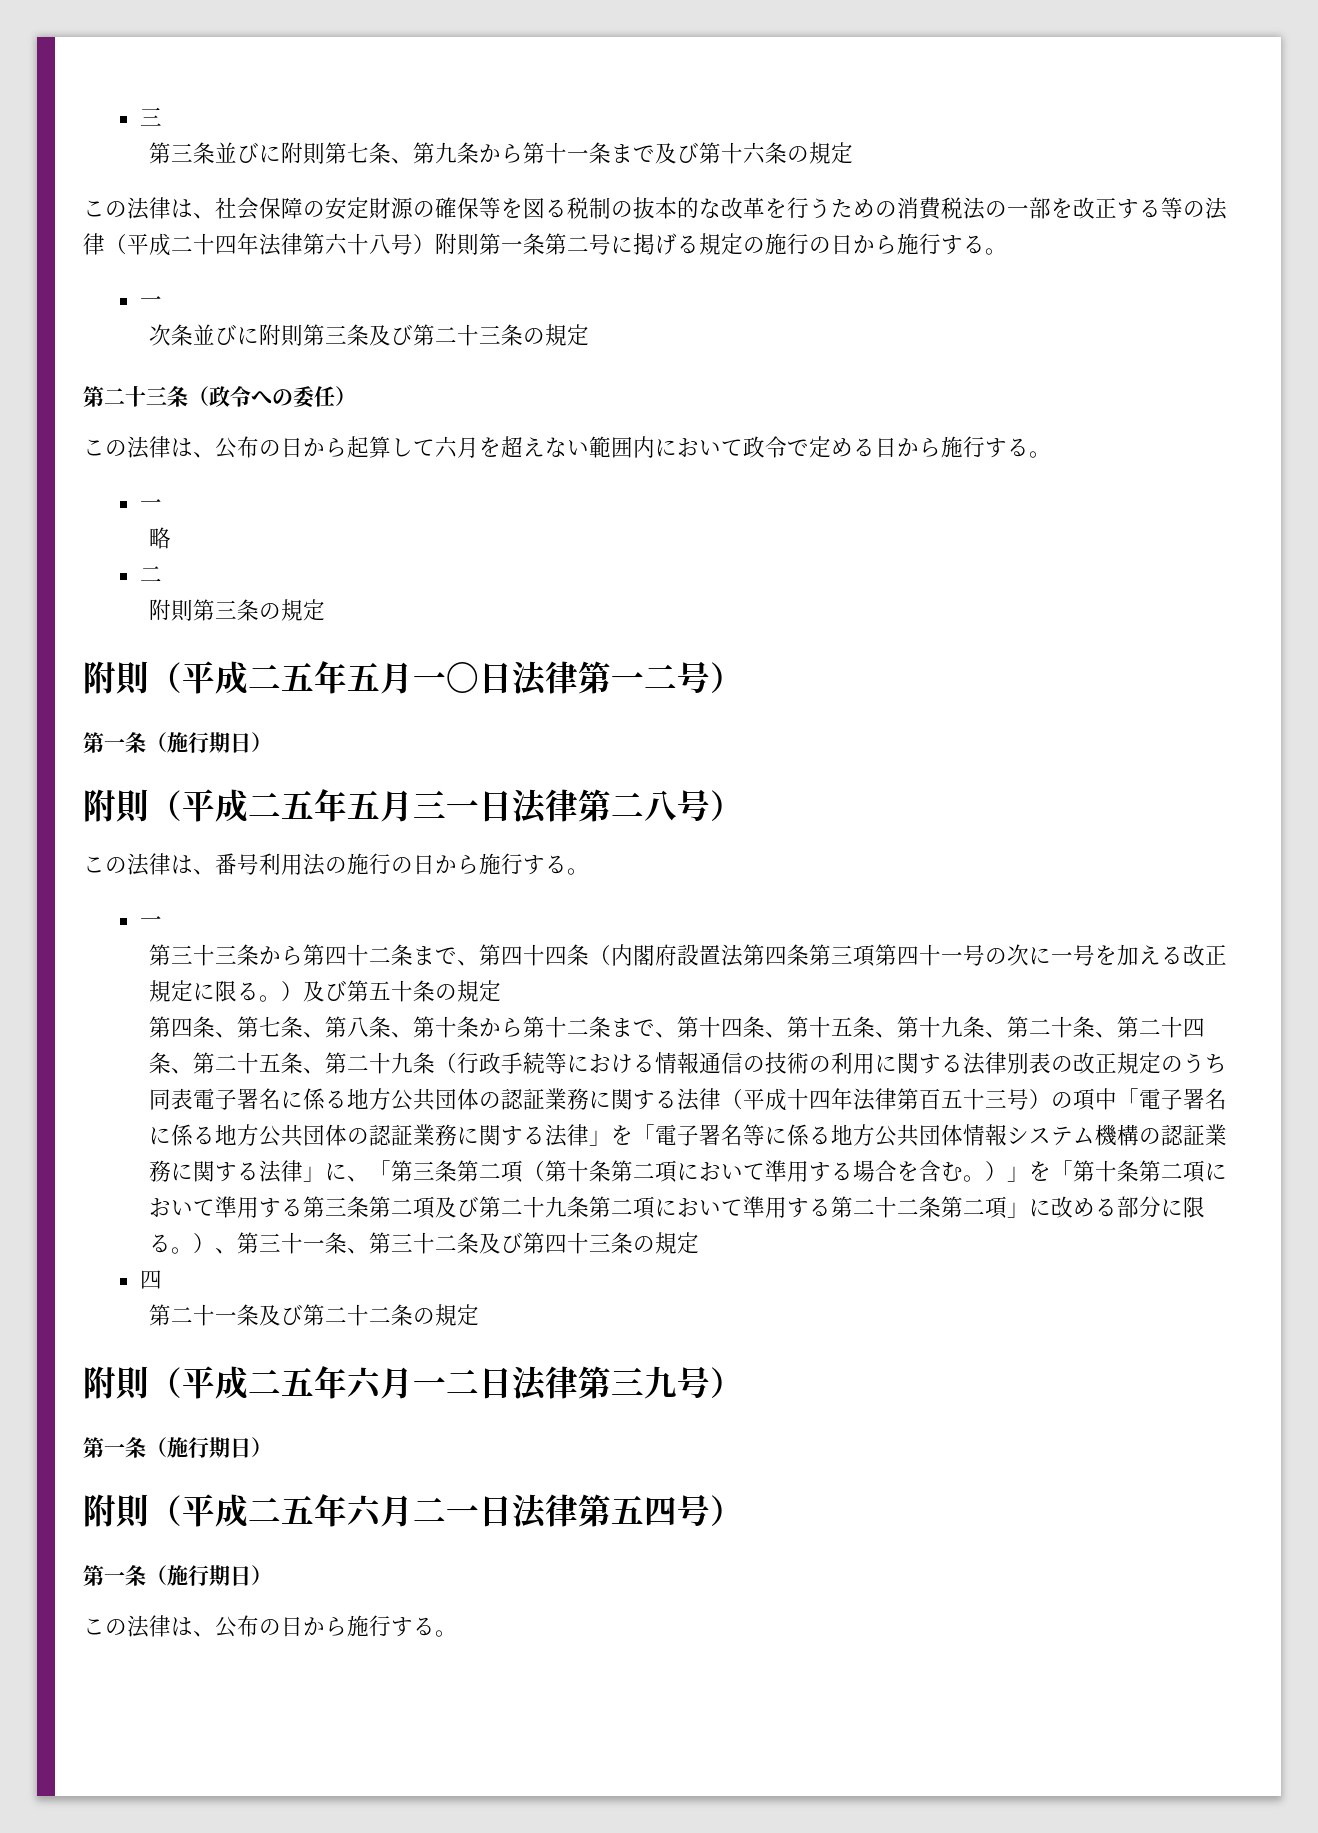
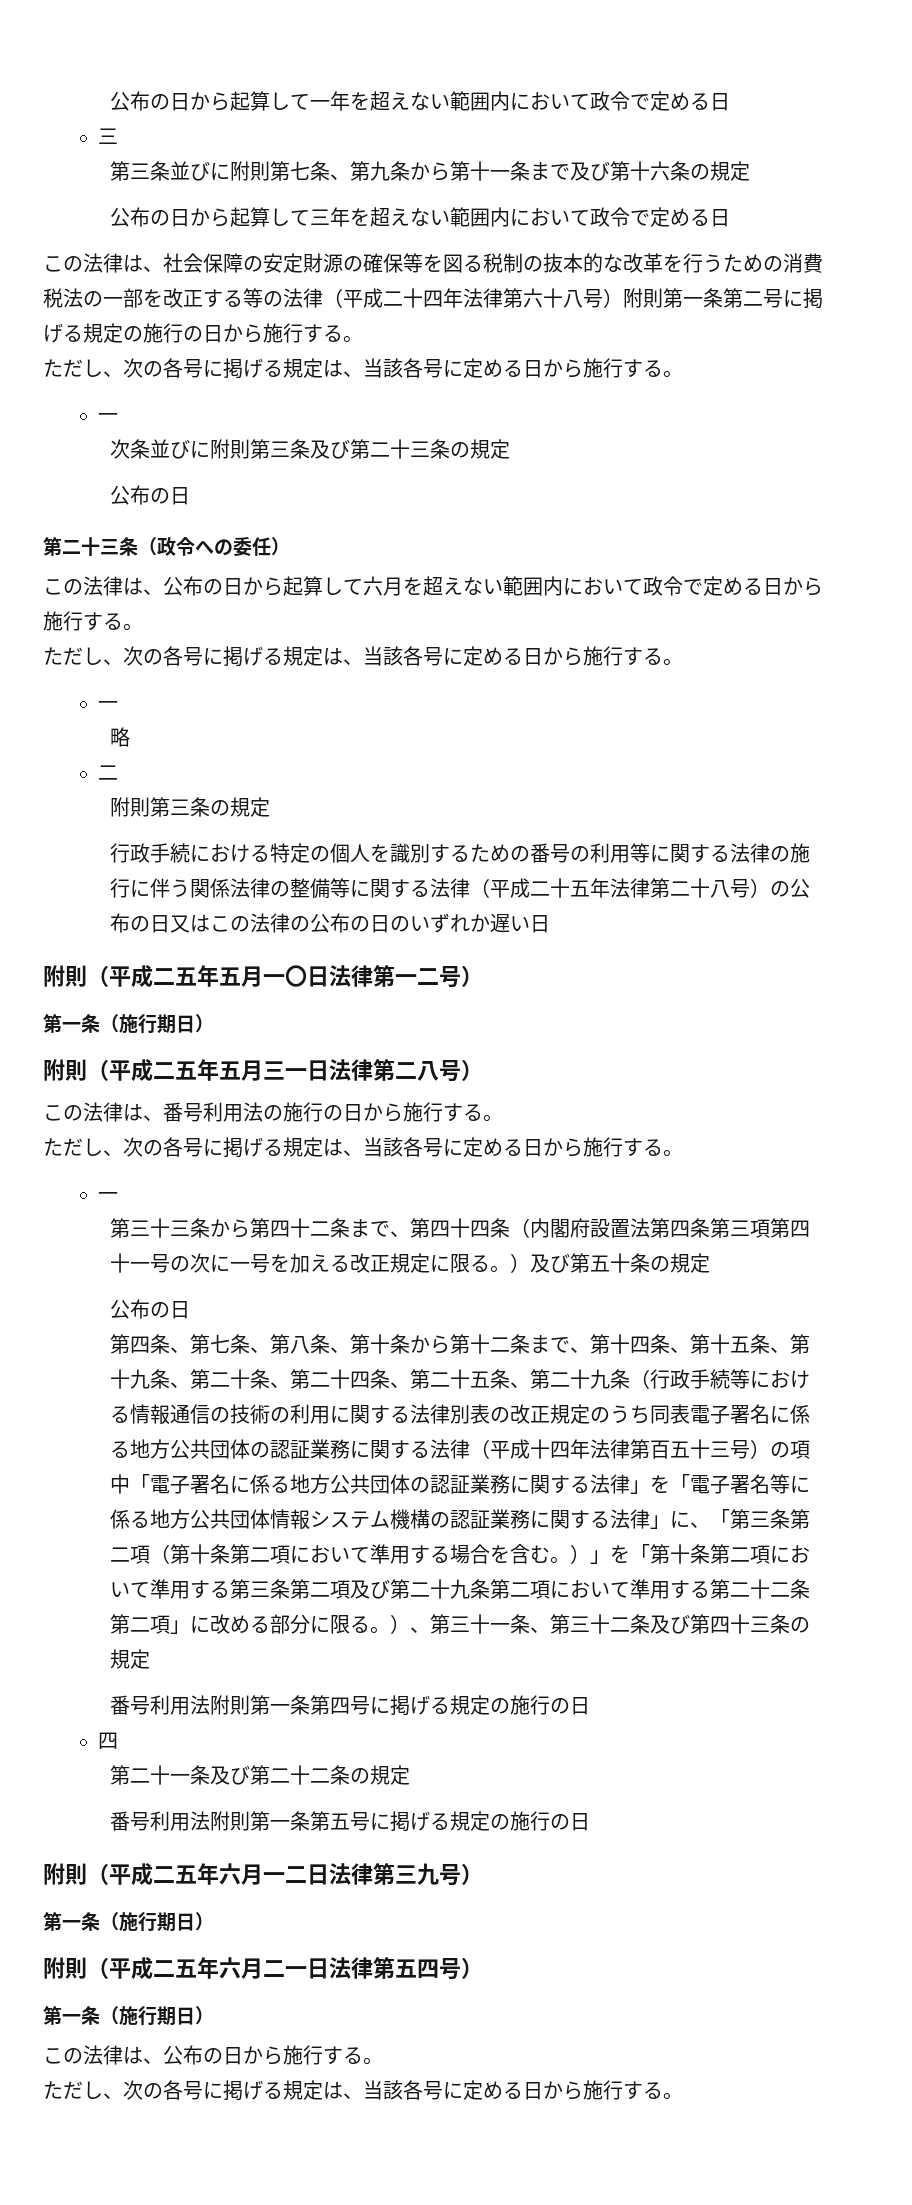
+ 公布の日から起算して一年を超えない範囲内において政令で定める日
+ 公布の日から起算して三年を超えない範囲内において政令で定める日
  この法律は、社会保障の安定財源の確保等を図る税制の抜本的な改革を行うための消費税法の一部を改正する等の法律（平成二十四年法律第六十八号）附則第一条第二号に掲げる規定の施行の日から施行する。
+ ただし、次の各号に掲げる規定は、当該各号に定める日から施行する。
  次条並びに附則第三条及び第二十三条の規定
+ 公布の日
  この法律は、公布の日から起算して六月を超えない範囲内において政令で定める日から施行する。
+ ただし、次の各号に掲げる規定は、当該各号に定める日から施行する。
+ 行政手続における特定の個人を識別するための番号の利用等に関する法律の施行に伴う関係法律の整備等に関する法律（平成二十五年法律第二十八号）の公布の日又はこの法律の公布の日のいずれか遅い日
  この法律は、番号利用法の施行の日から施行する。
+ ただし、次の各号に掲げる規定は、当該各号に定める日から施行する。
  第三十三条から第四十二条まで、第四十四条（内閣府設置法第四条第三項第四十一号の次に一号を加える改正規定に限る。）及び第五十条の規定
+ 公布の日
+ 番号利用法附則第一条第四号に掲げる規定の施行の日
+ 番号利用法附則第一条第五号に掲げる規定の施行の日
  この法律は、公布の日から施行する。
+ ただし、次の各号に掲げる規定は、当該各号に定める日から施行する。

